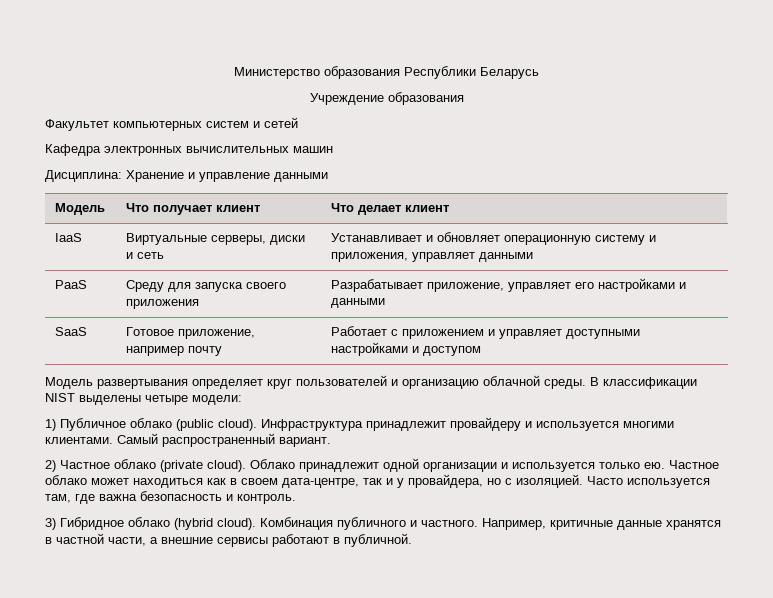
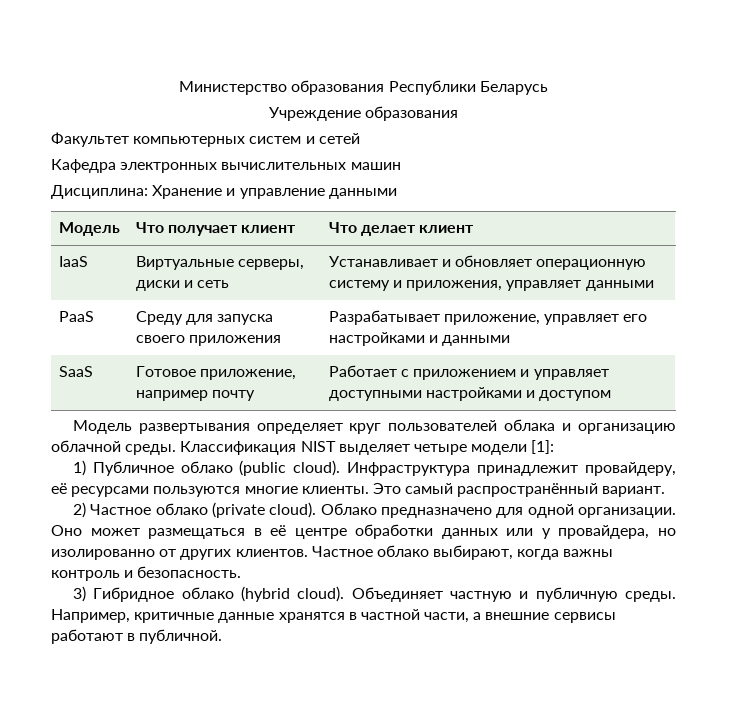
- Модель развертывания определяет круг пользователей и организацию облачной среды.
+ Модель развертывания определяет круг пользователей облака и организацию облачной среды.
- В классификации NIST выделены четыре модели:
+ Классификация NIST выделяет четыре модели [1]:
- Инфраструктура принадлежит провайдеру и используется многими клиентами. Самый распространенный вариант.
+ Инфраструктура принадлежит провайдеру, её ресурсами пользуются многие клиенты. Это самый распространённый вариант.
- Облако принадлежит одной организации и используется только ею. Частное облако может находиться как в своем дата-центре, так и у провайдера, но с изоляцией. Часто используется там, где важна безопасность и контроль.
+ Облако предназначено для одной организации. Оно может размещаться в её центре обработки данных или у провайдера, но изолированно от других клиентов. Частное облако выбирают, когда важны контроль и безопасность.
- Комбинация публичного и частного.
+ Объединяет частную и публичную среды.

